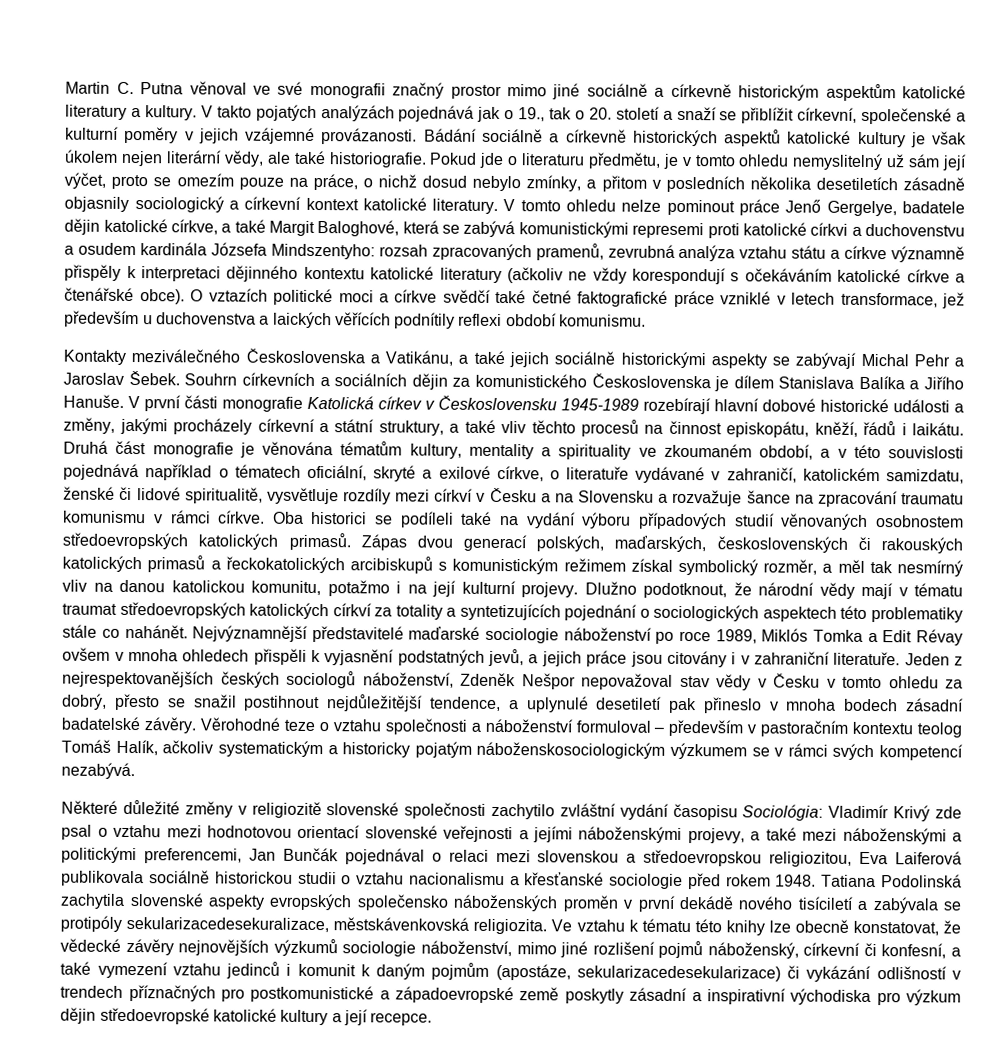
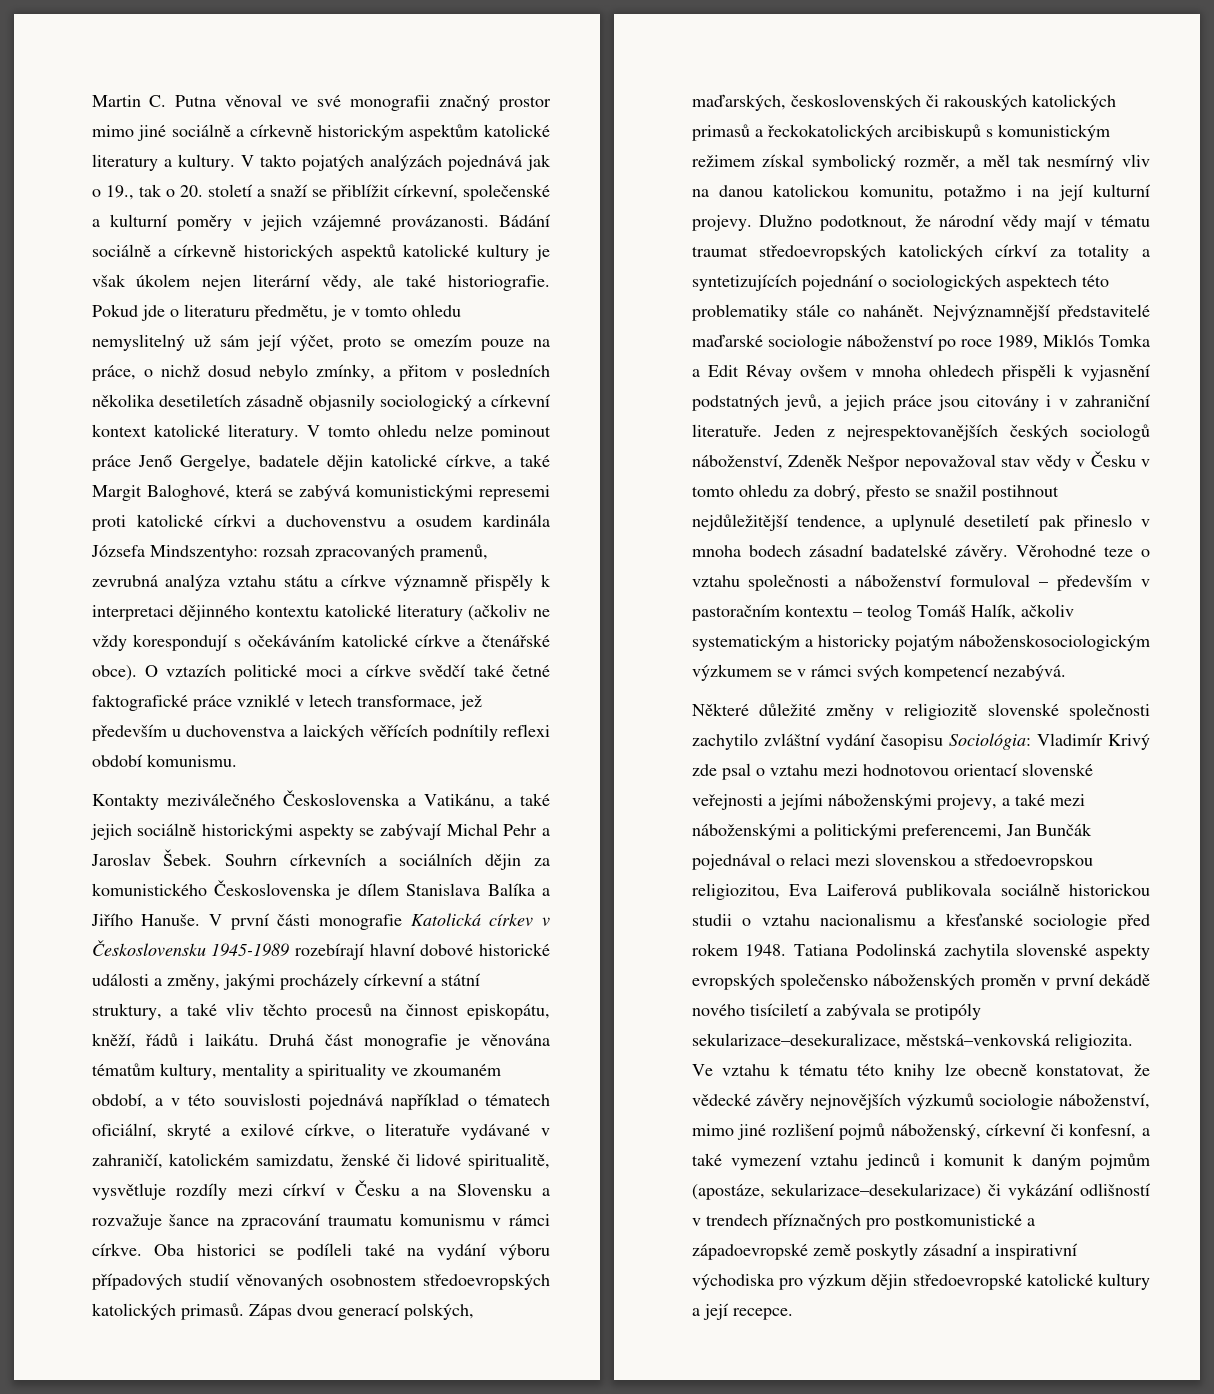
- Věrohodné teze o vztahu společnosti a náboženství formuloval – především v pastoračním kontextu teolog Tomáš Halík, ačkoliv systematickým a historicky pojatým náboženskosociologickým výzkumem se v rámci svých kompetencí nezabývá.
+ Věrohodné teze o vztahu společnosti a náboženství formuloval – především v pastoračním kontextu – teolog Tomáš Halík, ačkoliv systematickým a historicky pojatým náboženskosociologickým výzkumem se v rámci svých kompetencí nezabývá.
- Tatiana Podolinská zachytila slovenské aspekty evropských společensko náboženských proměn v první dekádě nového tisíciletí a zabývala se protipóly sekularizacedesekuralizace, městskávenkovská religiozita.
+ Tatiana Podolinská zachytila slovenské aspekty evropských společensko náboženských proměn v první dekádě nového tisíciletí a zabývala se protipóly sekularizace–desekuralizace, městská–venkovská religiozita.
- Ve vztahu k tématu této knihy lze obecně konstatovat, že vědecké závěry nejnovějších výzkumů sociologie náboženství, mimo jiné rozlišení pojmů náboženský, církevní či konfesní, a také vymezení vztahu jedinců i komunit k daným pojmům (apostáze, sekularizacedesekularizace) či vykázání odlišností v trendech příznačných pro postkomunistické a západoevropské země poskytly zásadní a inspirativní východiska pro výzkum dějin středoevropské katolické kultury a její recepce.
+ Ve vztahu k tématu této knihy lze obecně konstatovat, že vědecké závěry nejnovějších výzkumů sociologie náboženství, mimo jiné rozlišení pojmů náboženský, církevní či konfesní, a také vymezení vztahu jedinců i komunit k daným pojmům (apostáze, sekularizace–desekularizace) či vykázání odlišností v trendech příznačných pro postkomunistické a západoevropské země poskytly zásadní a inspirativní východiska pro výzkum dějin středoevropské katolické kultury a její recepce.

